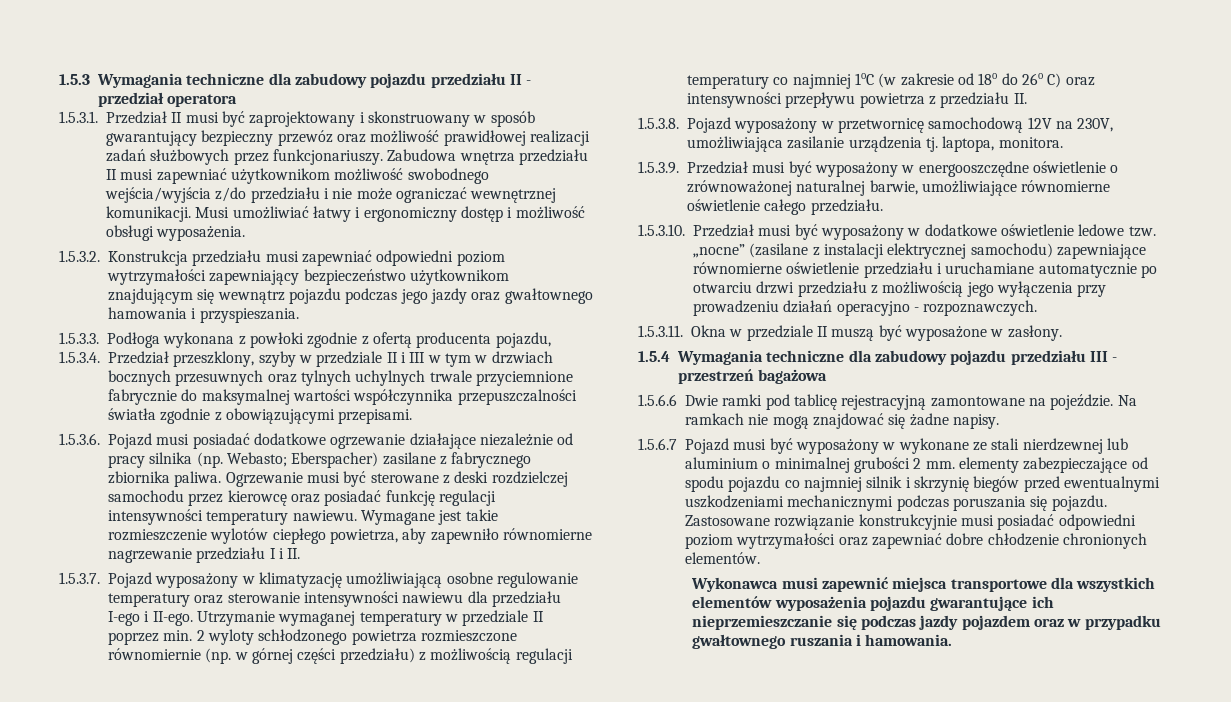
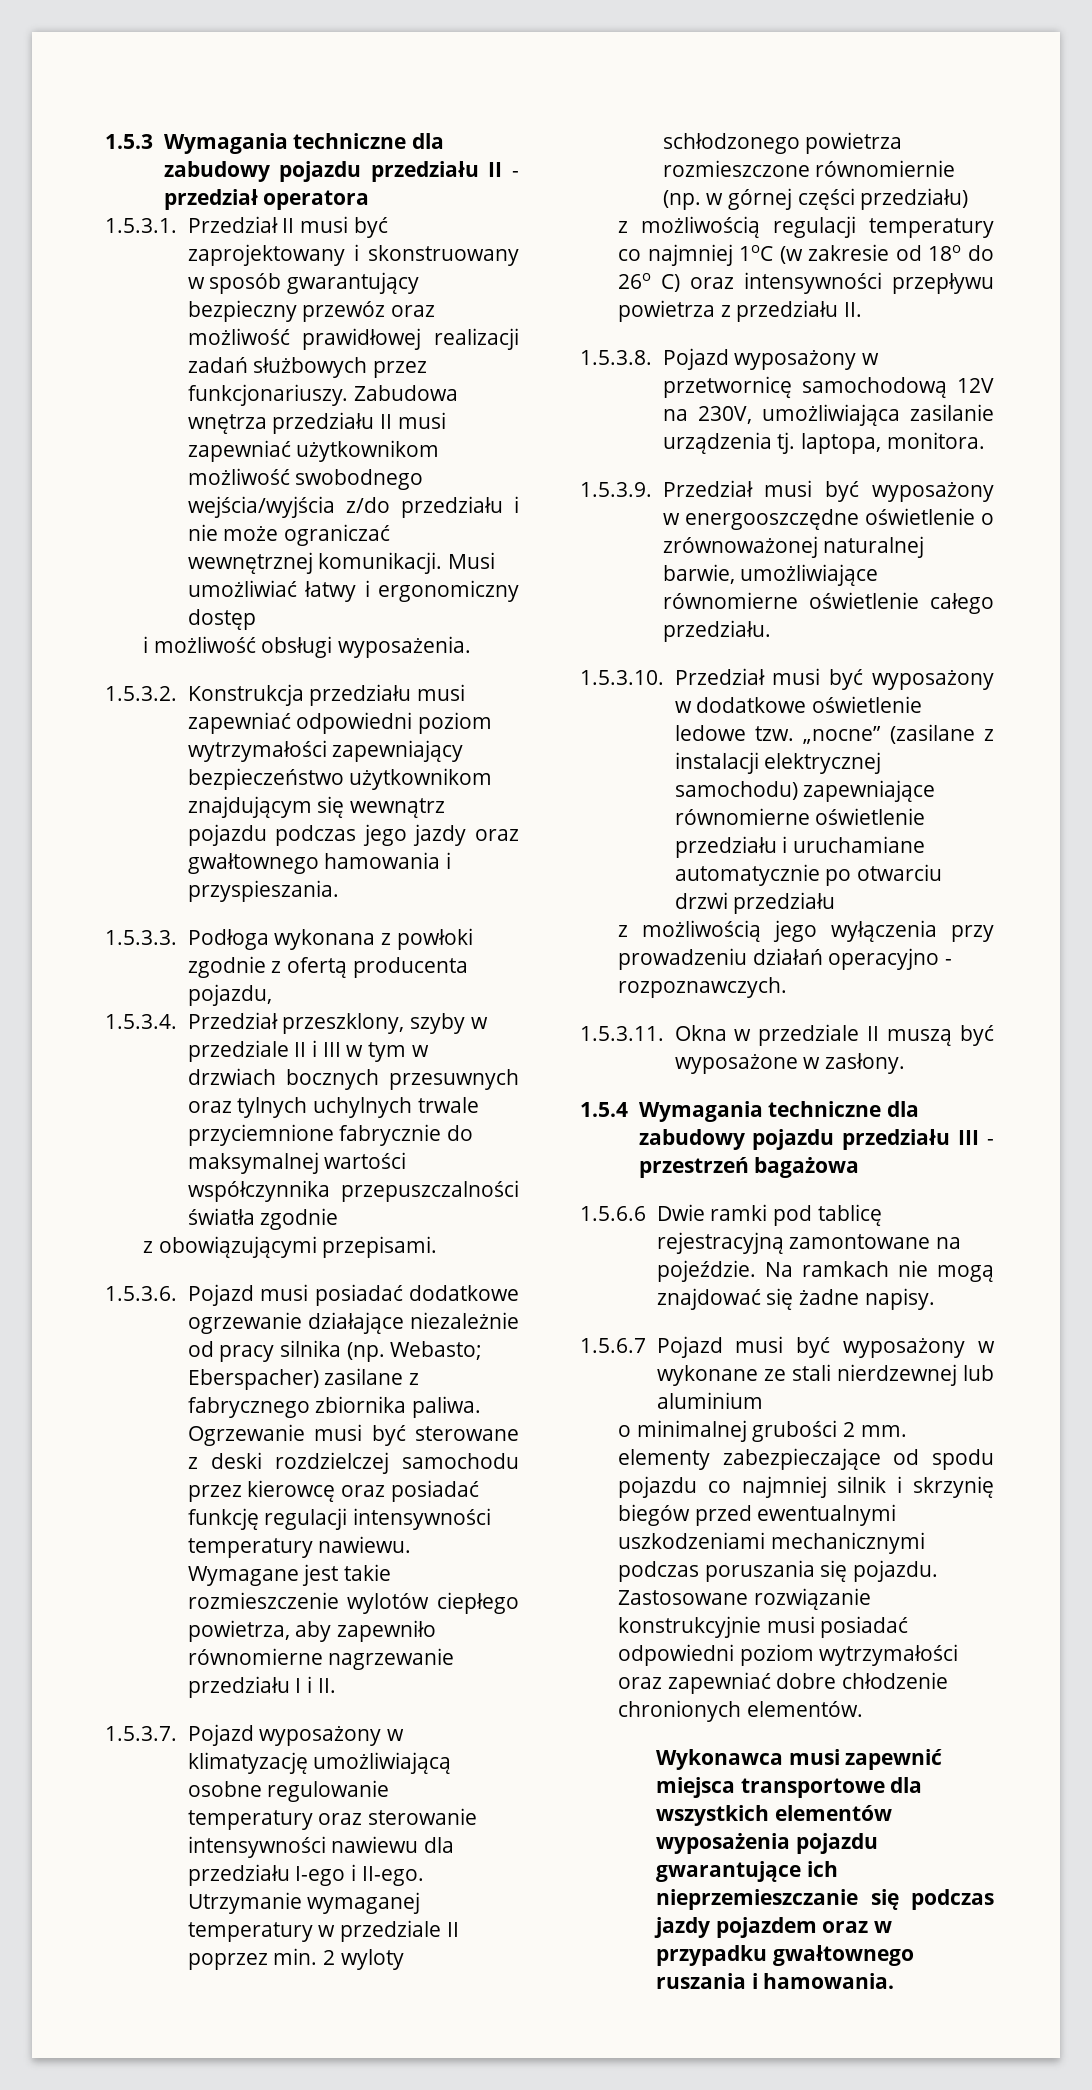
- Musi umożliwiać łatwy i ergonomiczny dostęp i możliwość obsługi wyposażenia.
+ Musi umożliwiać łatwy i ergonomiczny dostęp
+ i możliwość obsługi wyposażenia.
- 1.5.3.4. Przedział przeszklony, szyby w przedziale II i III w tym w drzwiach bocznych przesuwnych oraz tylnych uchylnych trwale przyciemnione fabrycznie do maksymalnej wartości współczynnika przepuszczalności światła zgodnie z obowiązującymi przepisami.
+ 1.5.3.4. Przedział przeszklony, szyby w przedziale II i III w tym w drzwiach bocznych przesuwnych oraz tylnych uchylnych trwale przyciemnione fabrycznie do maksymalnej wartości współczynnika przepuszczalności światła zgodnie
+ z obowiązującymi przepisami.
- Utrzymanie wymaganej temperatury w przedziale II poprzez min. 2 wyloty schłodzonego powietrza rozmieszczone równomiernie (np. w górnej części przedziału) z możliwością regulacji temperatury co najmniej 1oC (w zakresie od 18o do 26o C) oraz intensywności przepływu powietrza z przedziału II.
+ Utrzymanie wymaganej temperatury w przedziale II poprzez min. 2 wyloty schłodzonego powietrza rozmieszczone równomiernie (np. w górnej części przedziału)
+ z możliwością regulacji temperatury co najmniej 1oC (w zakresie od 18o do 26o C) oraz intensywności przepływu powietrza z przedziału II.
- „nocne” (zasilane z instalacji elektrycznej samochodu) zapewniające równomierne oświetlenie przedziału i uruchamiane automatycznie po otwarciu drzwi przedziału z możliwością jego wyłączenia przy prowadzeniu działań operacyjno - rozpoznawczych.
+ „nocne” (zasilane z instalacji elektrycznej samochodu) zapewniające równomierne oświetlenie przedziału i uruchamiane automatycznie po otwarciu drzwi przedziału
+ z możliwością jego wyłączenia przy prowadzeniu działań operacyjno - rozpoznawczych.
- 1.5.6.7 Pojazd musi być wyposażony w wykonane ze stali nierdzewnej lub aluminium o minimalnej grubości 2 mm. elementy zabezpieczające od spodu pojazdu co najmniej silnik i skrzynię biegów przed ewentualnymi uszkodzeniami mechanicznymi podczas poruszania się pojazdu.
+ 1.5.6.7 Pojazd musi być wyposażony w wykonane ze stali nierdzewnej lub aluminium
+ o minimalnej grubości 2 mm. elementy zabezpieczające od spodu pojazdu co najmniej silnik i skrzynię biegów przed ewentualnymi uszkodzeniami mechanicznymi podczas poruszania się pojazdu.

